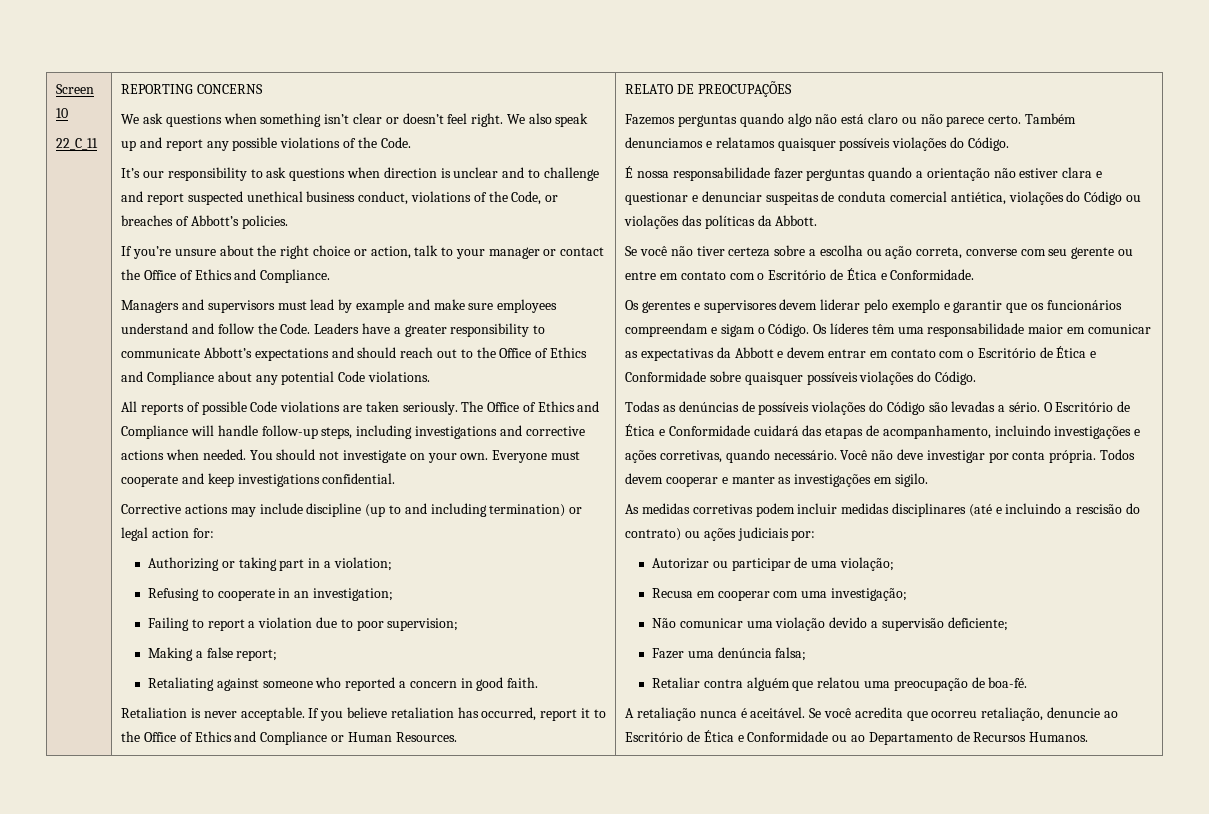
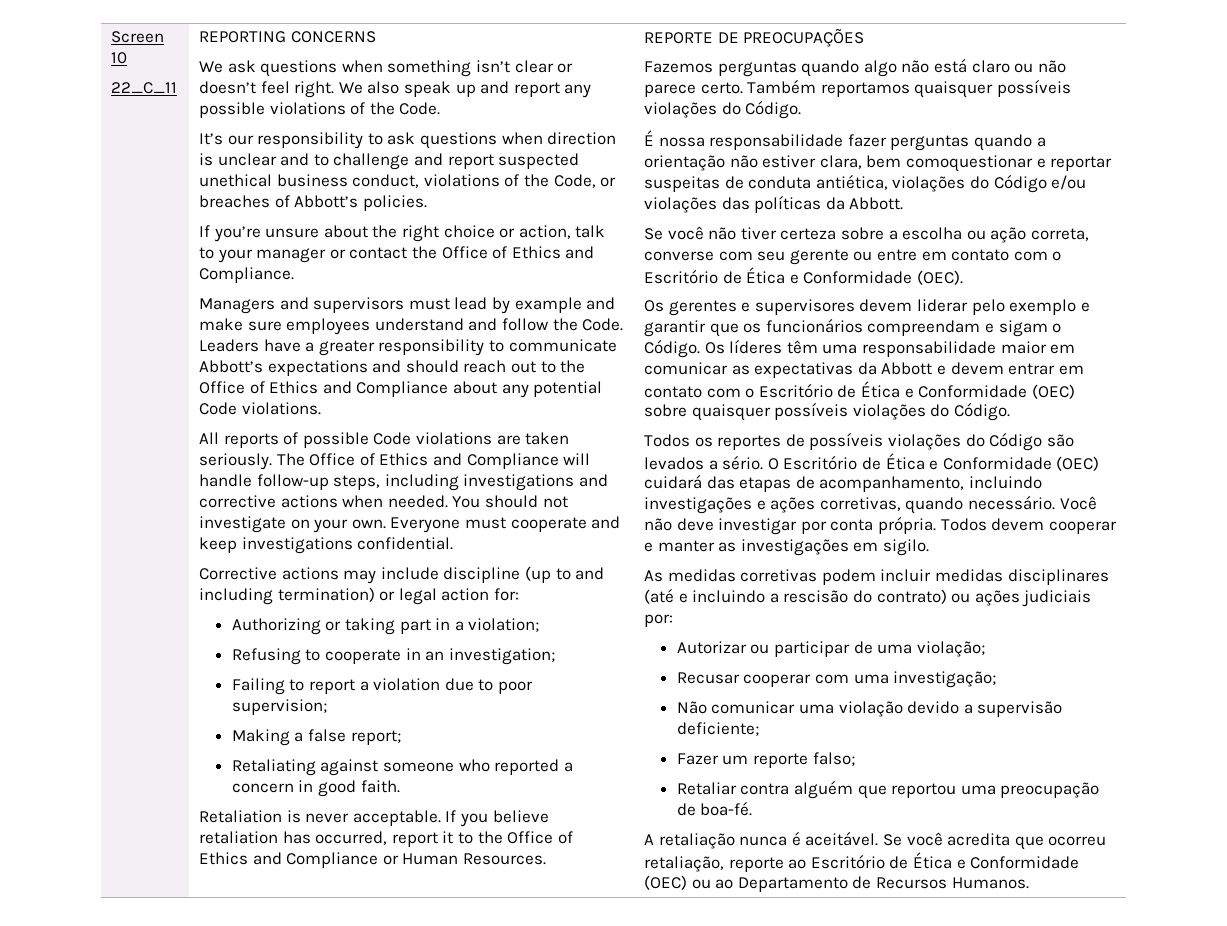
- RELATO DE PREOCUPAÇÕES
+ REPORTE DE PREOCUPAÇÕES
- Também denunciamos e relatamos quaisquer possíveis violações do Código.
+ Também reportamos quaisquer possíveis violações do Código.
- É nossa responsabilidade fazer perguntas quando a orientação não estiver clara e questionar e denunciar suspeitas de conduta comercial antiética, violações do Código ou violações das políticas da Abbott.
+ É nossa responsabilidade fazer perguntas quando a orientação não estiver clara, bem comoquestionar e reportar suspeitas de conduta antiética, violações do Código e/ou violações das políticas da Abbott.
- Se você não tiver certeza sobre a escolha ou ação correta, converse com seu gerente ou entre em contato com o Escritório de Ética e Conformidade.
+ Se você não tiver certeza sobre a escolha ou ação correta, converse com seu gerente ou entre em contato com o Escritório de Ética e Conformidade (OEC).
- Os líderes têm uma responsabilidade maior em comunicar as expectativas da Abbott e devem entrar em contato com o Escritório de Ética e Conformidade sobre quaisquer possíveis violações do Código.
+ Os líderes têm uma responsabilidade maior em comunicar as expectativas da Abbott e devem entrar em contato com o Escritório de Ética e Conformidade (OEC) sobre quaisquer possíveis violações do Código.
- Todas as denúncias de possíveis violações do Código são levadas a sério.
+ Todos os reportes de possíveis violações do Código são levados a sério.
- O Escritório de Ética e Conformidade cuidará das etapas de acompanhamento, incluindo investigações e ações corretivas, quando necessário.
+ O Escritório de Ética e Conformidade (OEC) cuidará das etapas de acompanhamento, incluindo investigações e ações corretivas, quando necessário.
- Recusa em cooperar com uma investigação;
+ Recusar cooperar com uma investigação;
- Fazer uma denúncia falsa;
+ Fazer um reporte falso;
- Retaliar contra alguém que relatou uma preocupação de boa-fé.
+ Retaliar contra alguém que reportou uma preocupação de boa-fé.
- Se você acredita que ocorreu retaliação, denuncie ao Escritório de Ética e Conformidade ou ao Departamento de Recursos Humanos.
+ Se você acredita que ocorreu retaliação, reporte ao Escritório de Ética e Conformidade (OEC) ou ao Departamento de Recursos Humanos.

